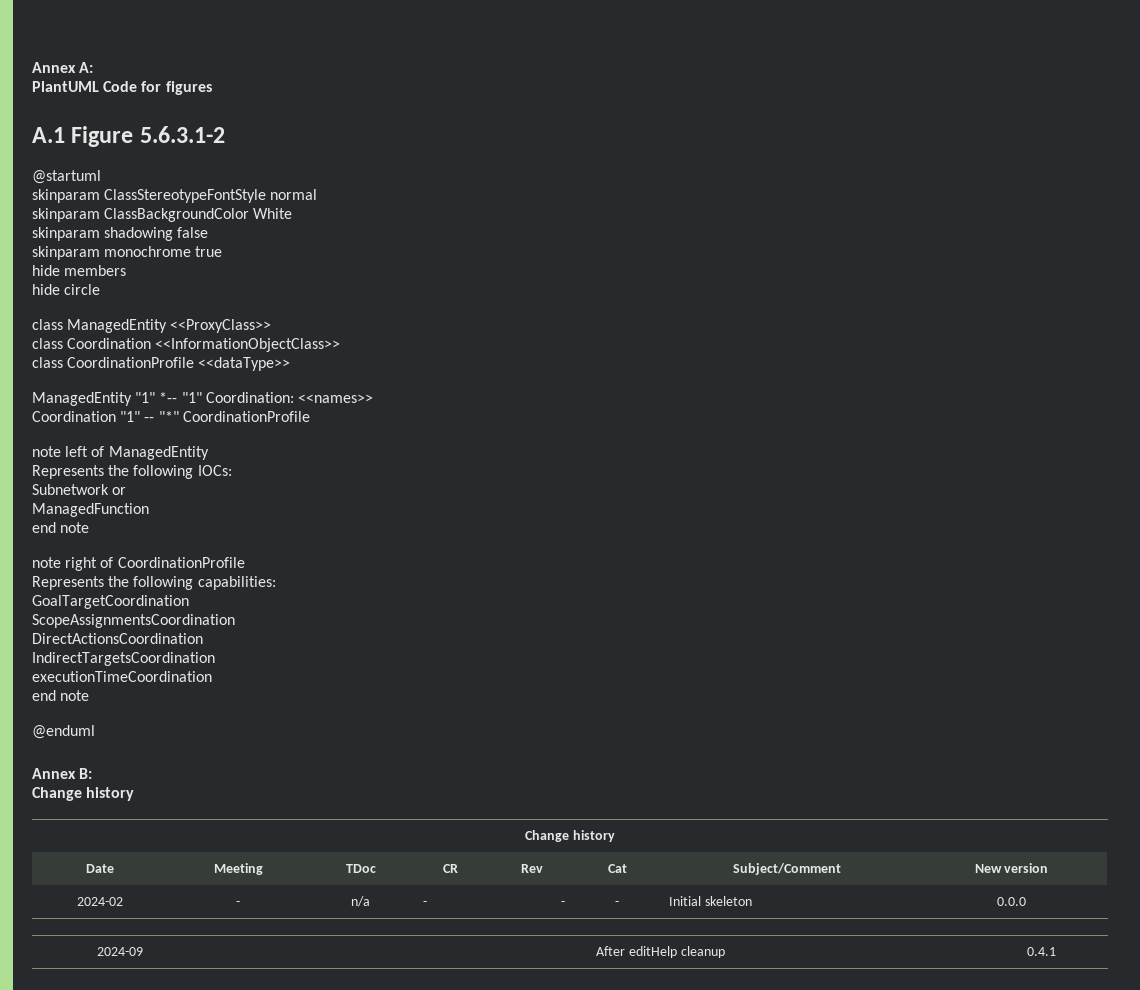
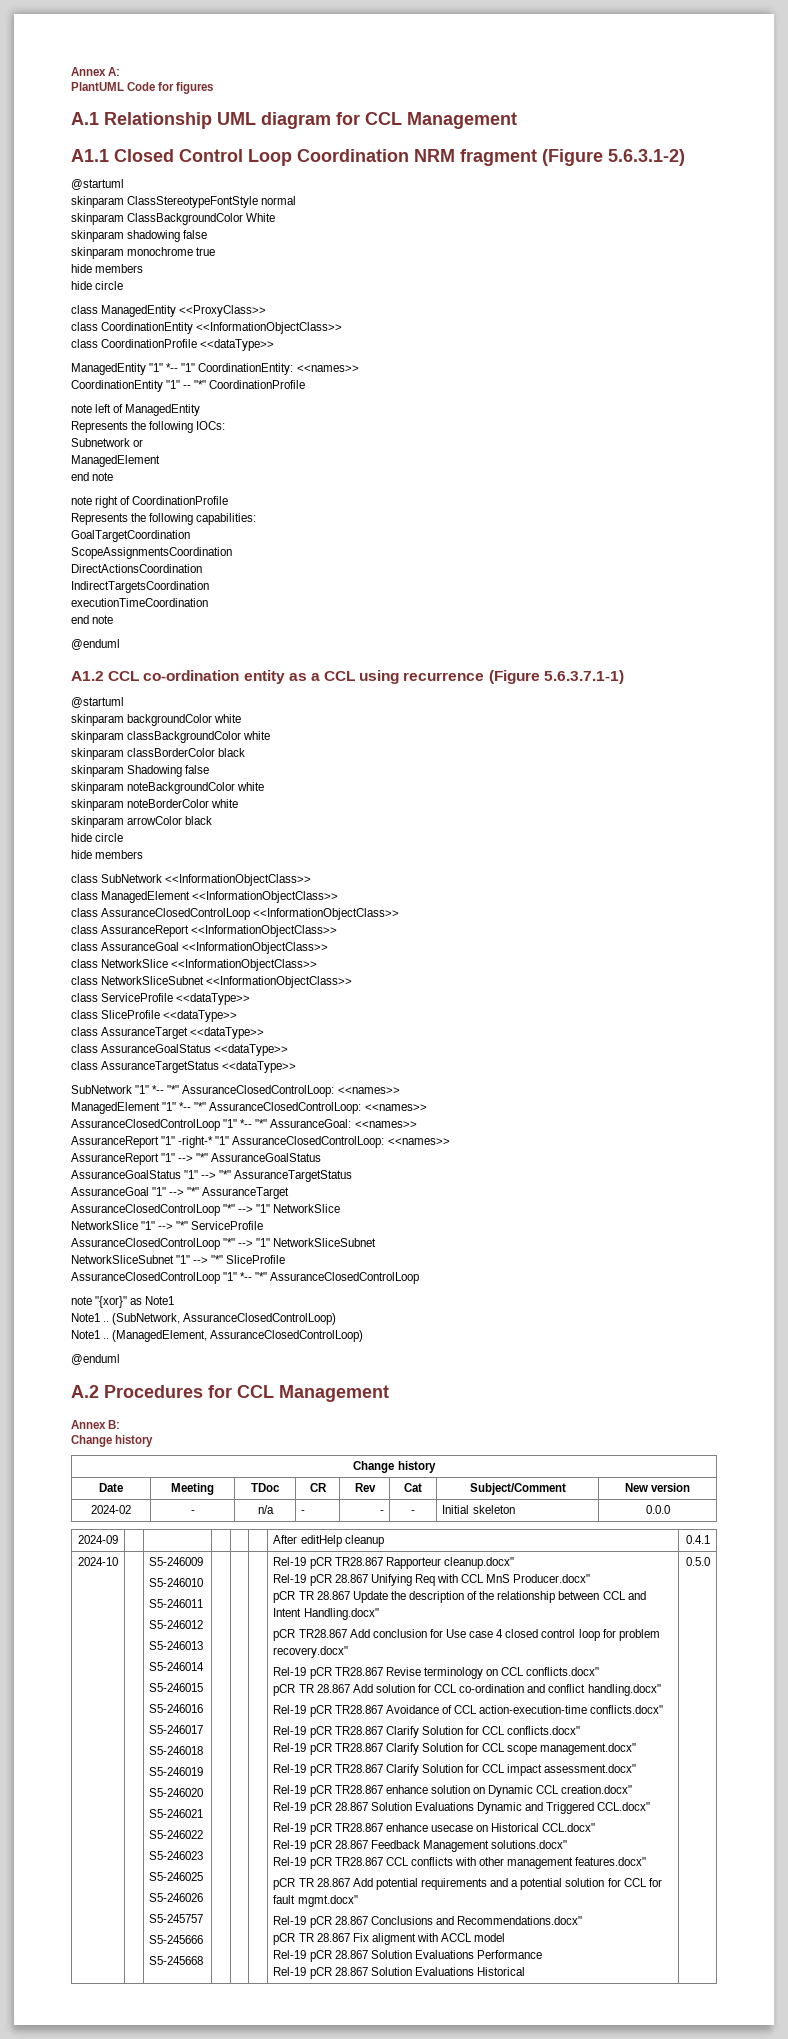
- A.1 Figure 5.6.3.1-2
+ A.1 Relationship UML diagram for CCL Management
+ A1.1 Closed Control Loop Coordination NRM fragment (Figure 5.6.3.1-2)
- class Coordination <<InformationObjectClass>>
+ class CoordinationEntity <<InformationObjectClass>>
- ManagedEntity "1" *-- "1" Coordination: <<names>>
- Coordination "1" -- "*" CoordinationProfile
+ ManagedEntity "1" *-- "1" CoordinationEntity: <<names>>
+ CoordinationEntity "1" -- "*" CoordinationProfile
  Subnetwork or
- ManagedFunction
+ ManagedElement
+ A1.2 CCL co-ordination entity as a CCL using recurrence (Figure 5.6.3.7.1-1)
+ @startuml
+ skinparam backgroundColor white
+ skinparam classBackgroundColor white
+ skinparam classBorderColor black
+ skinparam Shadowing false
+ skinparam noteBackgroundColor white
+ skinparam noteBorderColor white
+ skinparam arrowColor black
+ hide circle
+ hide members
+ class SubNetwork <<InformationObjectClass>>
+ class ManagedElement <<InformationObjectClass>>
+ class AssuranceClosedControlLoop <<InformationObjectClass>>
+ class AssuranceReport <<InformationObjectClass>>
+ class AssuranceGoal <<InformationObjectClass>>
+ class NetworkSlice <<InformationObjectClass>>
+ class NetworkSliceSubnet <<InformationObjectClass>>
+ class ServiceProfile <<dataType>>
+ class SliceProfile <<dataType>>
+ class AssuranceTarget <<dataType>>
+ class AssuranceGoalStatus <<dataType>>
+ class AssuranceTargetStatus <<dataType>>
+ SubNetwork "1" *-- "*" AssuranceClosedControlLoop: <<names>>
+ ManagedElement "1" *-- "*" AssuranceClosedControlLoop: <<names>>
+ AssuranceClosedControlLoop "1" *-- "*" AssuranceGoal: <<names>>
+ AssuranceReport "1" -right-* "1" AssuranceClosedControlLoop: <<names>>
+ AssuranceReport "1" --> "*" AssuranceGoalStatus
+ AssuranceGoalStatus "1" --> "*" AssuranceTargetStatus
+ AssuranceGoal "1" --> "*" AssuranceTarget
+ AssuranceClosedControlLoop "*" --> "1" NetworkSlice
+ NetworkSlice "1" --> "*" ServiceProfile
+ AssuranceClosedControlLoop "*" --> "1" NetworkSliceSubnet
+ NetworkSliceSubnet "1" --> "*" SliceProfile
+ AssuranceClosedControlLoop "1" *-- "*" AssuranceClosedControlLoop
+ note "{xor}" as Note1
+ Note1 .. (SubNetwork, AssuranceClosedControlLoop)
+ Note1 .. (ManagedElement, AssuranceClosedControlLoop)
+ @enduml
+ A.2 Procedures for CCL Management
+ 2024-10 | | S5-246009
+ S5-246010
+ S5-246011
+ S5-246012
+ S5-246013
+ S5-246014
+ S5-246015
+ S5-246016
+ S5-246017
+ S5-246018
+ S5-246019
+ S5-246020
+ S5-246021
+ S5-246022
+ S5-246023
+ S5-246025
+ S5-246026
+ S5-245757
+ S5-245666
+ S5-245668 | | | | Rel-19 pCR TR28.867 Rapporteur cleanup.docx"
+ Rel-19 pCR 28.867 Unifying Req with CCL MnS Producer.docx"
+ pCR TR 28.867 Update the description of the relationship between CCL and Intent Handling.docx"
+ pCR TR28.867 Add conclusion for Use case 4 closed control loop for problem recovery.docx"
+ Rel-19 pCR TR28.867 Revise terminology on CCL conflicts.docx"
+ pCR TR 28.867 Add solution for CCL co-ordination and conflict handling.docx"
+ Rel-19 pCR TR28.867 Avoidance of CCL action-execution-time conflicts.docx"
+ Rel-19 pCR TR28.867 Clarify Solution for CCL conflicts.docx"
+ Rel-19 pCR TR28.867 Clarify Solution for CCL scope management.docx"
+ Rel-19 pCR TR28.867 Clarify Solution for CCL impact assessment.docx"
+ Rel-19 pCR TR28.867 enhance solution on Dynamic CCL creation.docx"
+ Rel-19 pCR 28.867 Solution Evaluations Dynamic and Triggered CCL.docx"
+ Rel-19 pCR TR28.867 enhance usecase on Historical CCL.docx"
+ Rel-19 pCR 28.867 Feedback Management solutions.docx"
+ Rel-19 pCR TR28.867 CCL conflicts with other management features.docx"
+ pCR TR 28.867 Add potential requirements and a potential solution for CCL for fault mgmt.docx"
+ Rel-19 pCR 28.867 Conclusions and Recommendations.docx"
+ pCR TR 28.867 Fix aligment with ACCL model
+ Rel-19 pCR 28.867 Solution Evaluations Performance
+ Rel-19 pCR 28.867 Solution Evaluations Historical | 0.5.0

